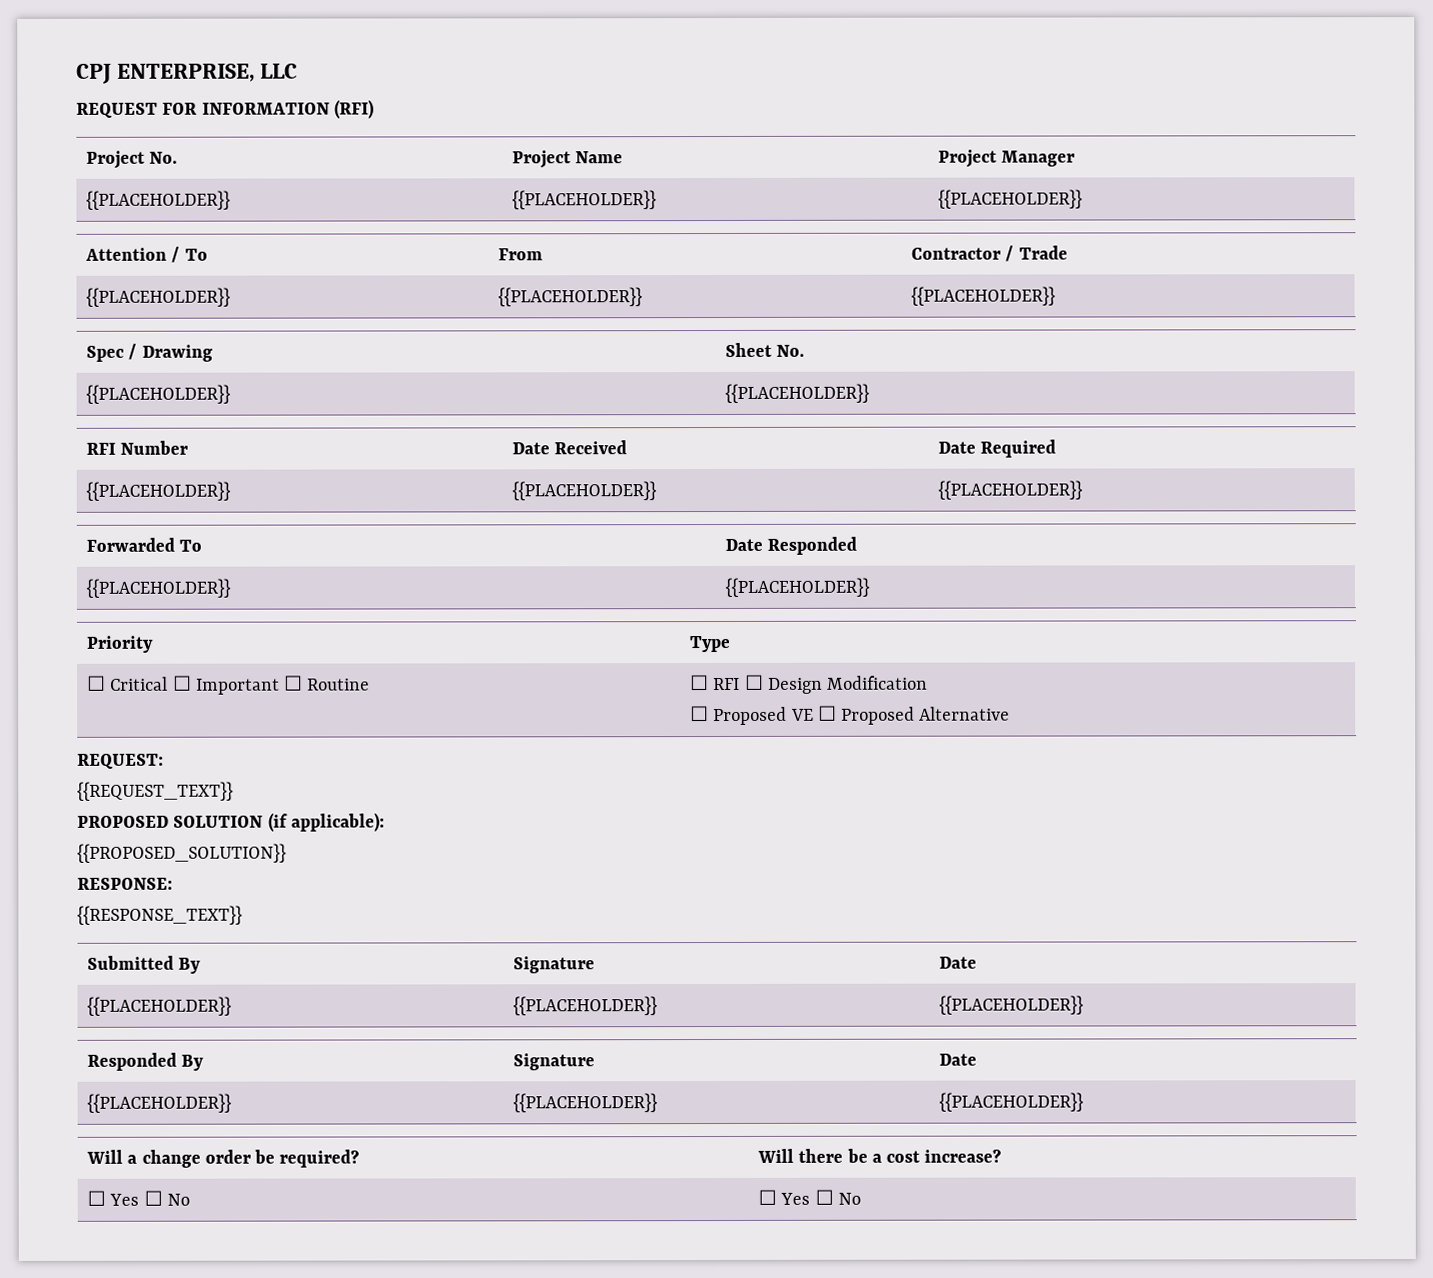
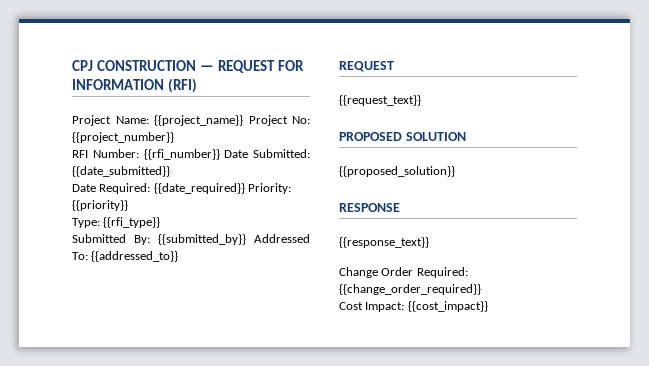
- CPJ ENTERPRISE, LLC
- REQUEST FOR INFORMATION (RFI)
+ CPJ CONSTRUCTION — REQUEST FOR INFORMATION (RFI)
- Project No. | Project Name | Project Manager
- {{PLACEHOLDER}} | {{PLACEHOLDER}} | {{PLACEHOLDER}}
- Attention / To | From | Contractor / Trade
- {{PLACEHOLDER}} | {{PLACEHOLDER}} | {{PLACEHOLDER}}
- Spec / Drawing | Sheet No.
- {{PLACEHOLDER}} | {{PLACEHOLDER}}
- RFI Number | Date Received | Date Required
- {{PLACEHOLDER}} | {{PLACEHOLDER}} | {{PLACEHOLDER}}
- Forwarded To | Date Responded
- {{PLACEHOLDER}} | {{PLACEHOLDER}}
- Priority | Type
- ☐ Critical ☐ Important ☐ Routine | ☐ RFI ☐ Design Modification
- ☐ Proposed VE ☐ Proposed Alternative
- REQUEST:
- {{REQUEST_TEXT}}
- PROPOSED SOLUTION (if applicable):
- {{PROPOSED_SOLUTION}}
- RESPONSE:
- {{RESPONSE_TEXT}}
- Submitted By | Signature | Date
- {{PLACEHOLDER}} | {{PLACEHOLDER}} | {{PLACEHOLDER}}
- Responded By | Signature | Date
- {{PLACEHOLDER}} | {{PLACEHOLDER}} | {{PLACEHOLDER}}
- Will a change order be required? | Will there be a cost increase?
- ☐ Yes ☐ No | ☐ Yes ☐ No
+ Project Name: {{project_name}} Project No: {{project_number}}
+ RFI Number: {{rfi_number}} Date Submitted: {{date_submitted}}
+ Date Required: {{date_required}} Priority: {{priority}}
+ Type: {{rfi_type}}
+ Submitted By: {{submitted_by}} Addressed To: {{addressed_to}}
+ REQUEST
+ {{request_text}}
+ PROPOSED SOLUTION
+ {{proposed_solution}}
+ RESPONSE
+ {{response_text}}
+ Change Order Required: {{change_order_required}}
+ Cost Impact: {{cost_impact}}

